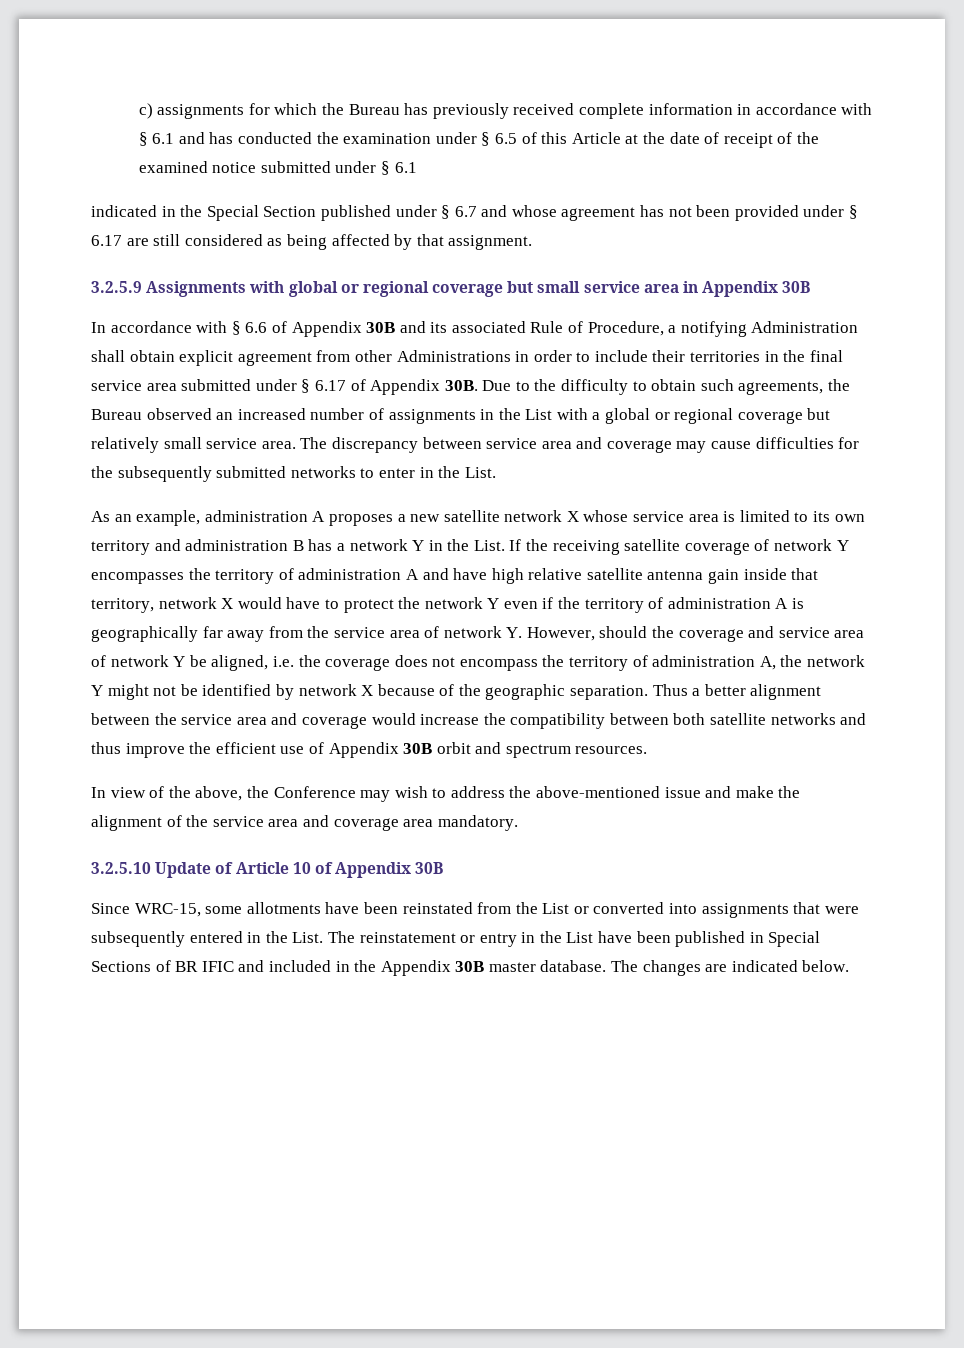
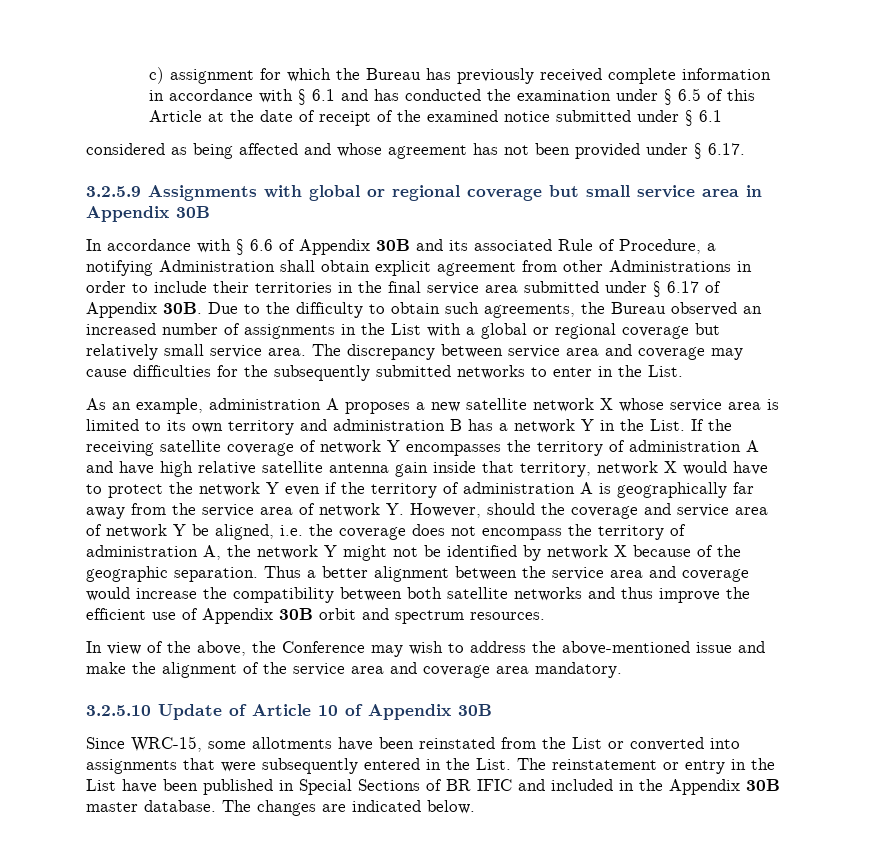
- c) assignments for which the Bureau has previously received complete information in accordance with § 6.1 and has conducted the examination under § 6.5 of this Article at the date of receipt of the examined notice submitted under § 6.1
+ c) assignment for which the Bureau has previously received complete information in accordance with § 6.1 and has conducted the examination under § 6.5 of this Article at the date of receipt of the examined notice submitted under § 6.1
- indicated in the Special Section published under § 6.7 and whose agreement has not been provided under § 6.17 are still considered as being affected by that assignment.
+ considered as being affected and whose agreement has not been provided under § 6.17.

